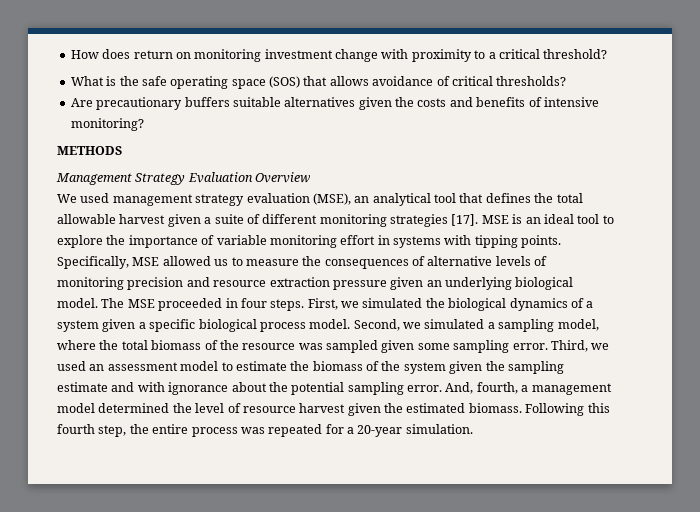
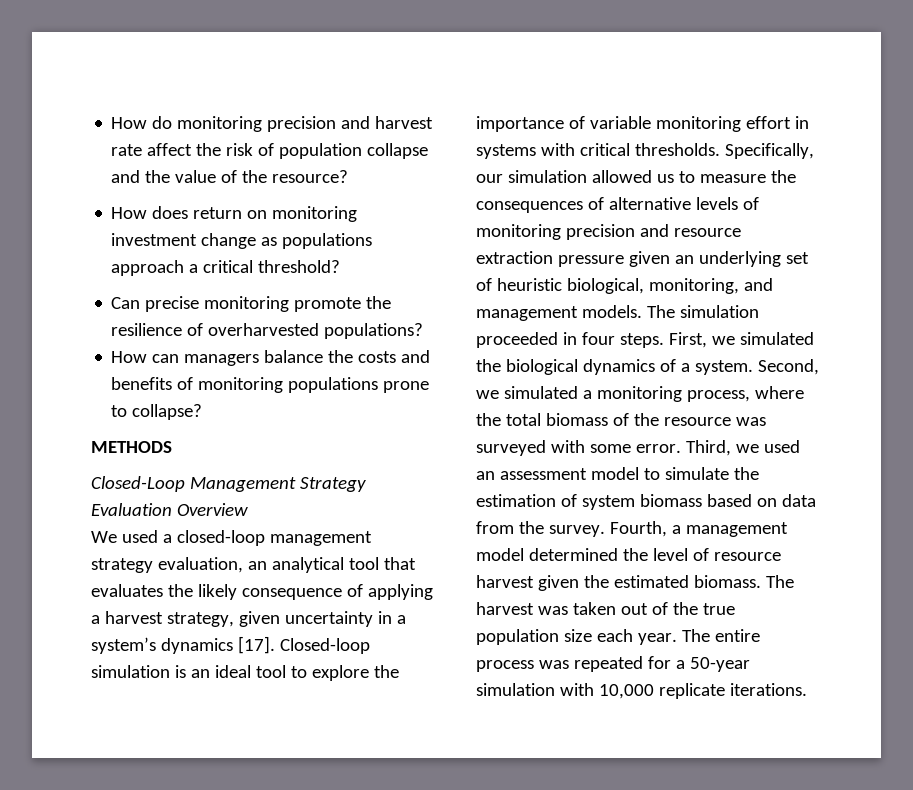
- How does return on monitoring investment change with proximity to a critical threshold?
+ How do monitoring precision and harvest rate affect the risk of population collapse and the value of the resource?
+ How does return on monitoring investment change as populations approach a critical threshold?
- What is the safe operating space (SOS) that allows avoidance of critical thresholds?
- Are precautionary buffers suitable alternatives given the costs and benefits of intensive monitoring?
+ Can precise monitoring promote the resilience of overharvested populations?
+ How can managers balance the costs and benefits of monitoring populations prone to collapse?
- Management Strategy Evaluation Overview
+ Closed-Loop Management Strategy Evaluation Overview
- We used management strategy evaluation (MSE), an analytical tool that defines the total allowable harvest given a suite of different monitoring strategies [17]. MSE is an ideal tool to explore the importance of variable monitoring effort in systems with tipping points. Specifically, MSE allowed us to measure the consequences of alternative levels of monitoring precision and resource extraction pressure given an underlying biological model. The MSE proceeded in four steps.
+ We used a closed-loop management strategy evaluation, an analytical tool that evaluates the likely consequence of applying a harvest strategy, given uncertainty in a system’s dynamics [17]. Closed-loop simulation is an ideal tool to explore the importance of variable monitoring effort in systems with critical thresholds. Specifically, our simulation allowed us to measure the consequences of alternative levels of monitoring precision and resource extraction pressure given an underlying set of heuristic biological, monitoring, and management models. The simulation proceeded in four steps.
- First, we simulated the biological dynamics of a system given a specific biological process model.
+ First, we simulated the biological dynamics of a system.
- Second, we simulated a sampling model, where the total biomass of the resource was sampled given some sampling error.
+ Second, we simulated a monitoring process, where the total biomass of the resource was surveyed with some error.
- Third, we used an assessment model to estimate the biomass of the system given the sampling estimate and with ignorance about the potential sampling error. And, fourth, a management model determined the level of resource harvest given the estimated biomass.
+ Third, we used an assessment model to simulate the estimation of system biomass based on data from the survey. Fourth, a management model determined the level of resource harvest given the estimated biomass.
- Following this fourth step, the entire process was repeated for a 20-year simulation.
+ The harvest was taken out of the true population size each year. The entire process was repeated for a 50-year simulation with 10,000 replicate iterations.

